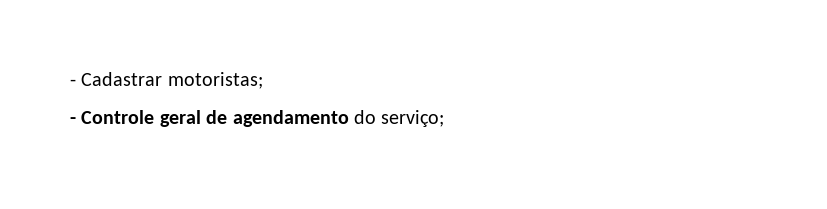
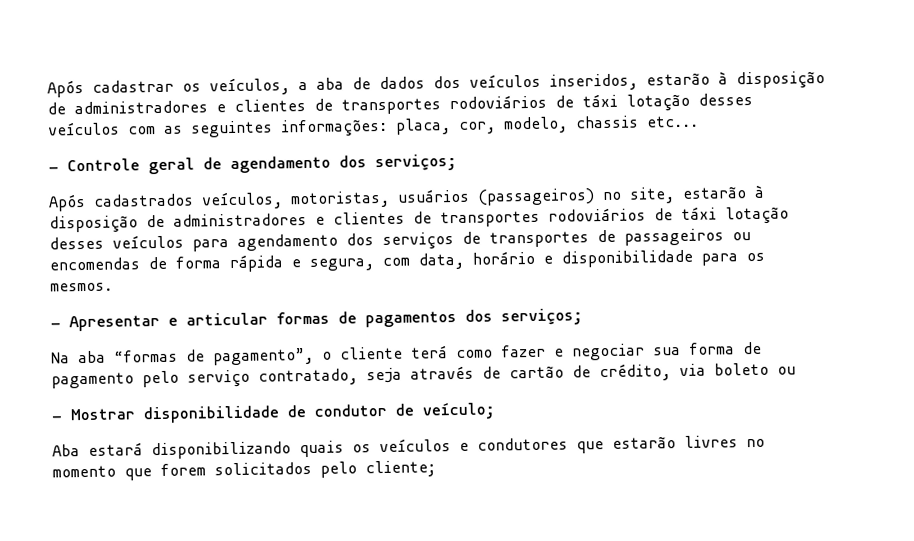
- - Cadastrar motoristas;
+ Após cadastrar os veículos, a aba de dados dos veículos inseridos, estarão à disposição de administradores e clientes de transportes rodoviários de táxi lotação desses veículos com as seguintes informações: placa, cor, modelo, chassis etc...
- - Controle geral de agendamento do serviço;
+ - Controle geral de agendamento dos serviços;
+ Após cadastrados veículos, motoristas, usuários (passageiros) no site, estarão à disposição de administradores e clientes de transportes rodoviários de táxi lotação desses veículos para agendamento dos serviços de transportes de passageiros ou encomendas de forma rápida e segura, com data, horário e disponibilidade para os mesmos.
+ - Apresentar e articular formas de pagamentos dos serviços;
+ Na aba “formas de pagamento”, o cliente terá como fazer e negociar sua forma de pagamento pelo serviço contratado, seja através de cartão de crédito, via boleto ou
+ - Mostrar disponibilidade de condutor de veículo;
+ Aba estará disponibilizando quais os veículos e condutores que estarão livres no momento que forem solicitados pelo cliente;

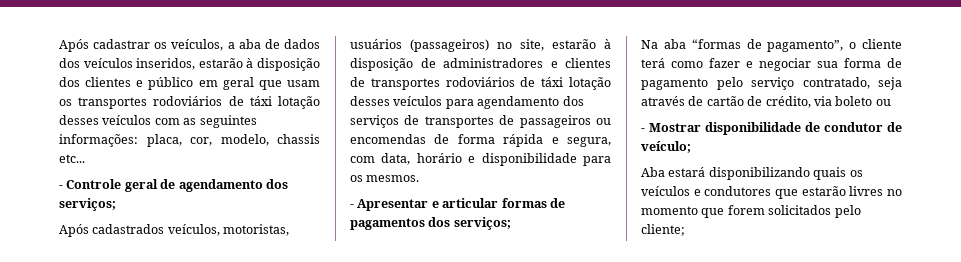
- Após cadastrar os veículos, a aba de dados dos veículos inseridos, estarão à disposição de administradores e clientes de transportes rodoviários de táxi lotação desses veículos com as seguintes informações: placa, cor, modelo, chassis etc...
+ Após cadastrar os veículos, a aba de dados dos veículos inseridos, estarão à disposição dos clientes e público em geral que usam os transportes rodoviários de táxi lotação desses veículos com as seguintes informações: placa, cor, modelo, chassis etc...

